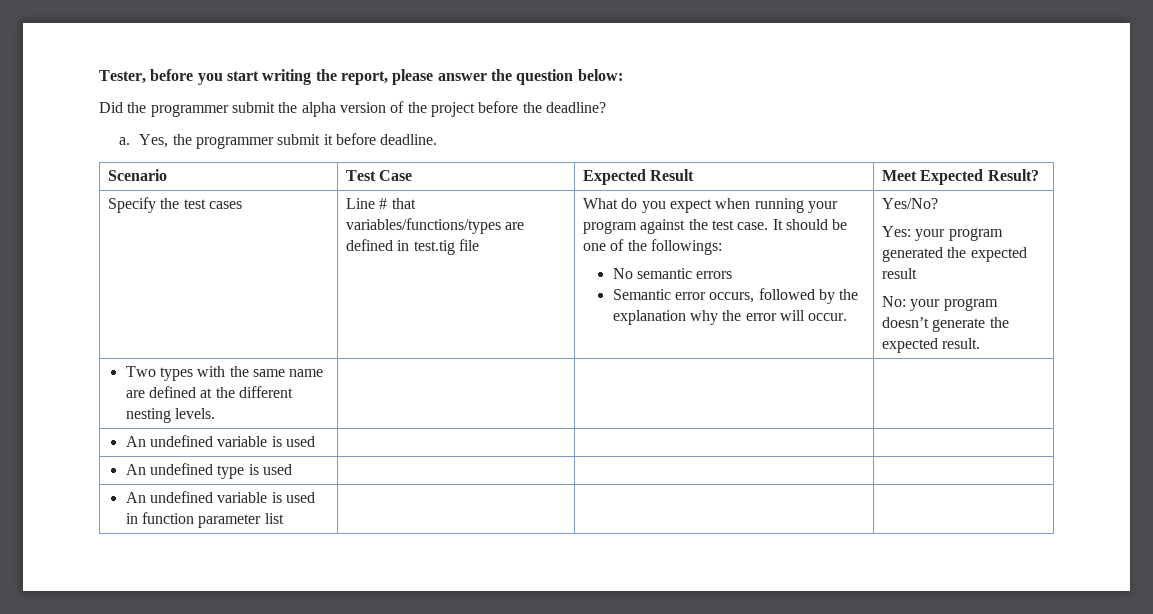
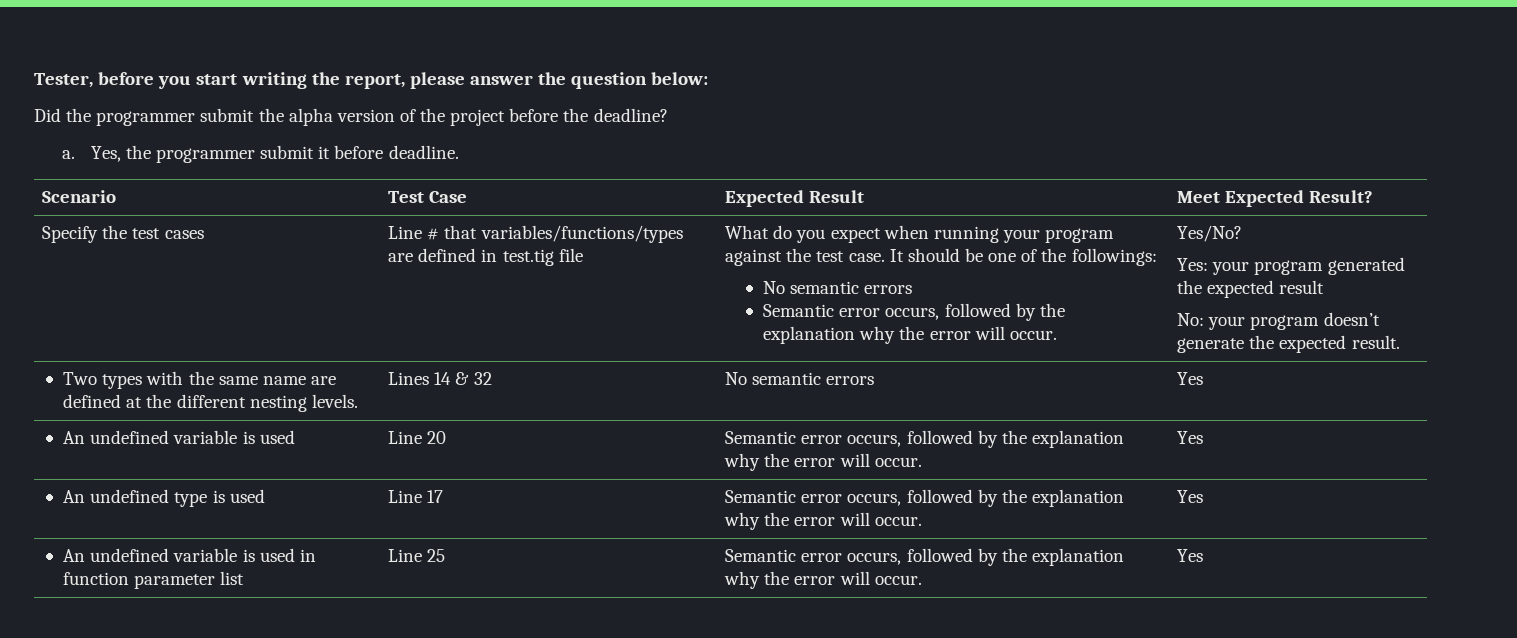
- Two types with the same name are defined at the different nesting levels. | | |
+ Two types with the same name are defined at the different nesting levels. | Lines 14 & 32 | No semantic errors | Yes
- An undefined variable is used | | |
+ An undefined variable is used | Line 20 | Semantic error occurs, followed by the explanation why the error will occur. | Yes
- An undefined type is used | | |
+ An undefined type is used | Line 17 | Semantic error occurs, followed by the explanation why the error will occur. | Yes
- An undefined variable is used in function parameter list | | |
+ An undefined variable is used in function parameter list | Line 25 | Semantic error occurs, followed by the explanation why the error will occur. | Yes

